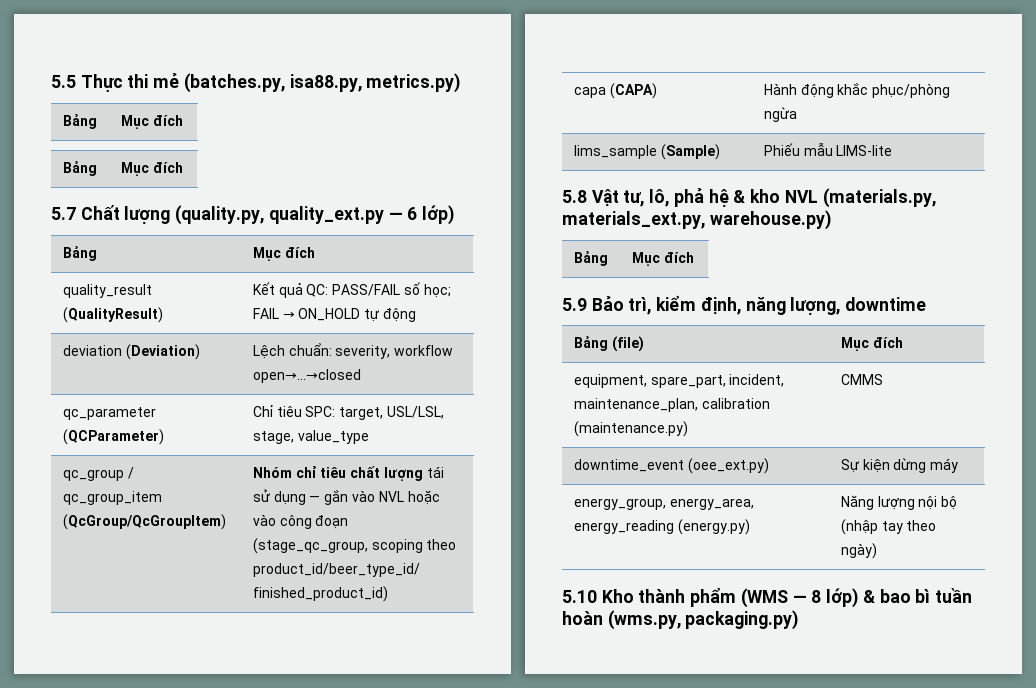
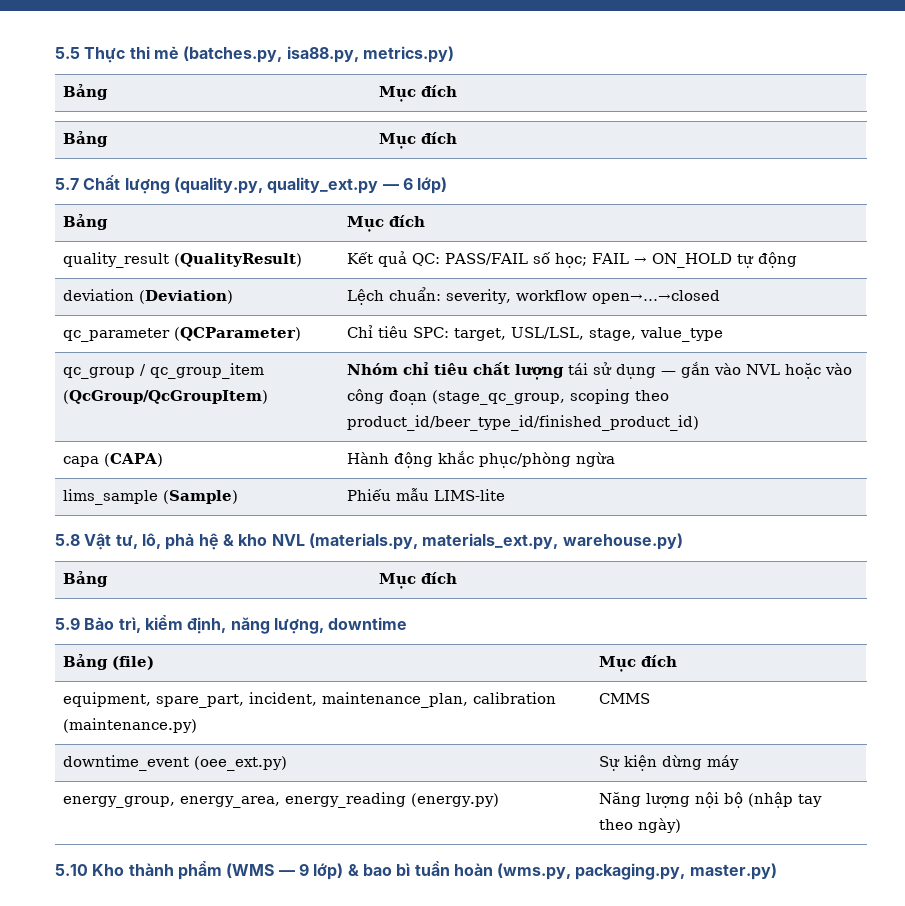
- 5.10 Kho thành phẩm (WMS — 8 lớp) & bao bì tuần hoàn (wms.py, packaging.py)
+ 5.10 Kho thành phẩm (WMS — 9 lớp) & bao bì tuần hoàn (wms.py, packaging.py, master.py)

